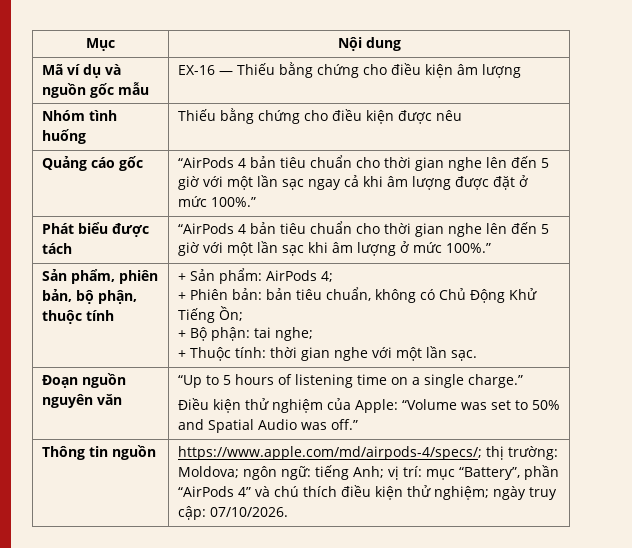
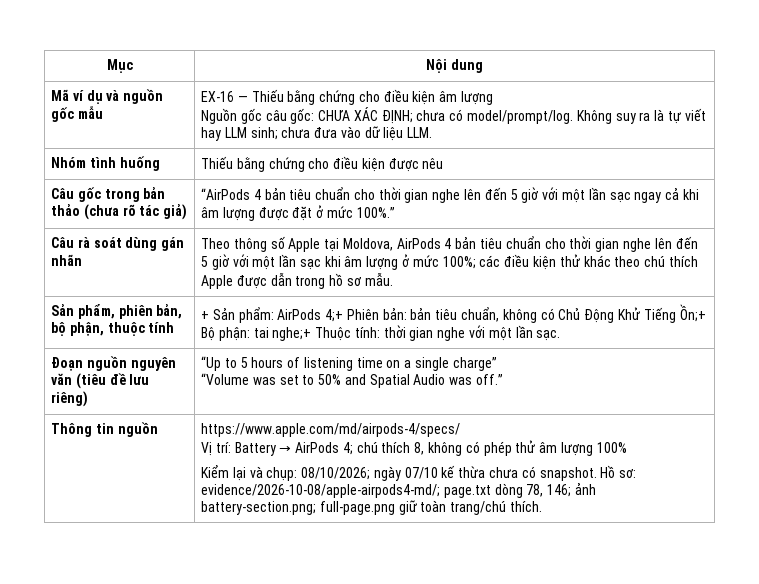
+ Nguồn gốc câu gốc: CHƯA XÁC ĐỊNH; chưa có model/prompt/log. Không suy ra là tự viết hay LLM sinh; chưa đưa vào dữ liệu LLM.
- Quảng cáo gốc | “AirPods 4 bản tiêu chuẩn cho thời gian nghe lên đến 5 giờ với một lần sạc ngay cả khi âm lượng được đặt ở mức 100%.”
+ Câu gốc trong bản thảo (chưa rõ tác giả) | “AirPods 4 bản tiêu chuẩn cho thời gian nghe lên đến 5 giờ với một lần sạc ngay cả khi âm lượng được đặt ở mức 100%.”
- Phát biểu được tách | “AirPods 4 bản tiêu chuẩn cho thời gian nghe lên đến 5 giờ với một lần sạc khi âm lượng ở mức 100%.”
+ Câu rà soát dùng gán nhãn | Theo thông số Apple tại Moldova, AirPods 4 bản tiêu chuẩn cho thời gian nghe lên đến 5 giờ với một lần sạc khi âm lượng ở mức 100%; các điều kiện thử khác theo chú thích Apple được dẫn trong hồ sơ mẫu.
- + Sản phẩm: AirPods 4;
- + Phiên bản: bản tiêu chuẩn, không có Chủ Động Khử Tiếng Ồn;
- + Bộ phận: tai nghe;
- + Thuộc tính: thời gian nghe với một lần sạc.
+ + Sản phẩm: AirPods 4;+ Phiên bản: bản tiêu chuẩn, không có Chủ Động Khử Tiếng Ồn;+ Bộ phận: tai nghe;+ Thuộc tính: thời gian nghe với một lần sạc.
- Đoạn nguồn nguyên văn | “Up to 5 hours of listening time on a single charge.”
- Điều kiện thử nghiệm của Apple: “Volume was set to 50% and Spatial Audio was off.”
+ Đoạn nguồn nguyên văn (tiêu đề lưu riêng) | “Up to 5 hours of listening time on a single charge”
+ “Volume was set to 50% and Spatial Audio was off.”
- https://www.apple.com/md/airpods-4/specs/; thị trường: Moldova; ngôn ngữ: tiếng Anh; vị trí: mục “Battery”, phần “AirPods 4” và chú thích điều kiện thử nghiệm; ngày truy cập: 07/10/2026.
+ https://www.apple.com/md/airpods-4/specs/
+ Vị trí: Battery → AirPods 4; chú thích 8, không có phép thử âm lượng 100%
+ Kiểm lại và chụp: 08/10/2026; ngày 07/10 kế thừa chưa có snapshot. Hồ sơ: evidence/2026-10-08/apple-airpods4-md/; page.txt dòng 78, 146; ảnh battery-section.png; full-page.png giữ toàn trang/chú thích.

